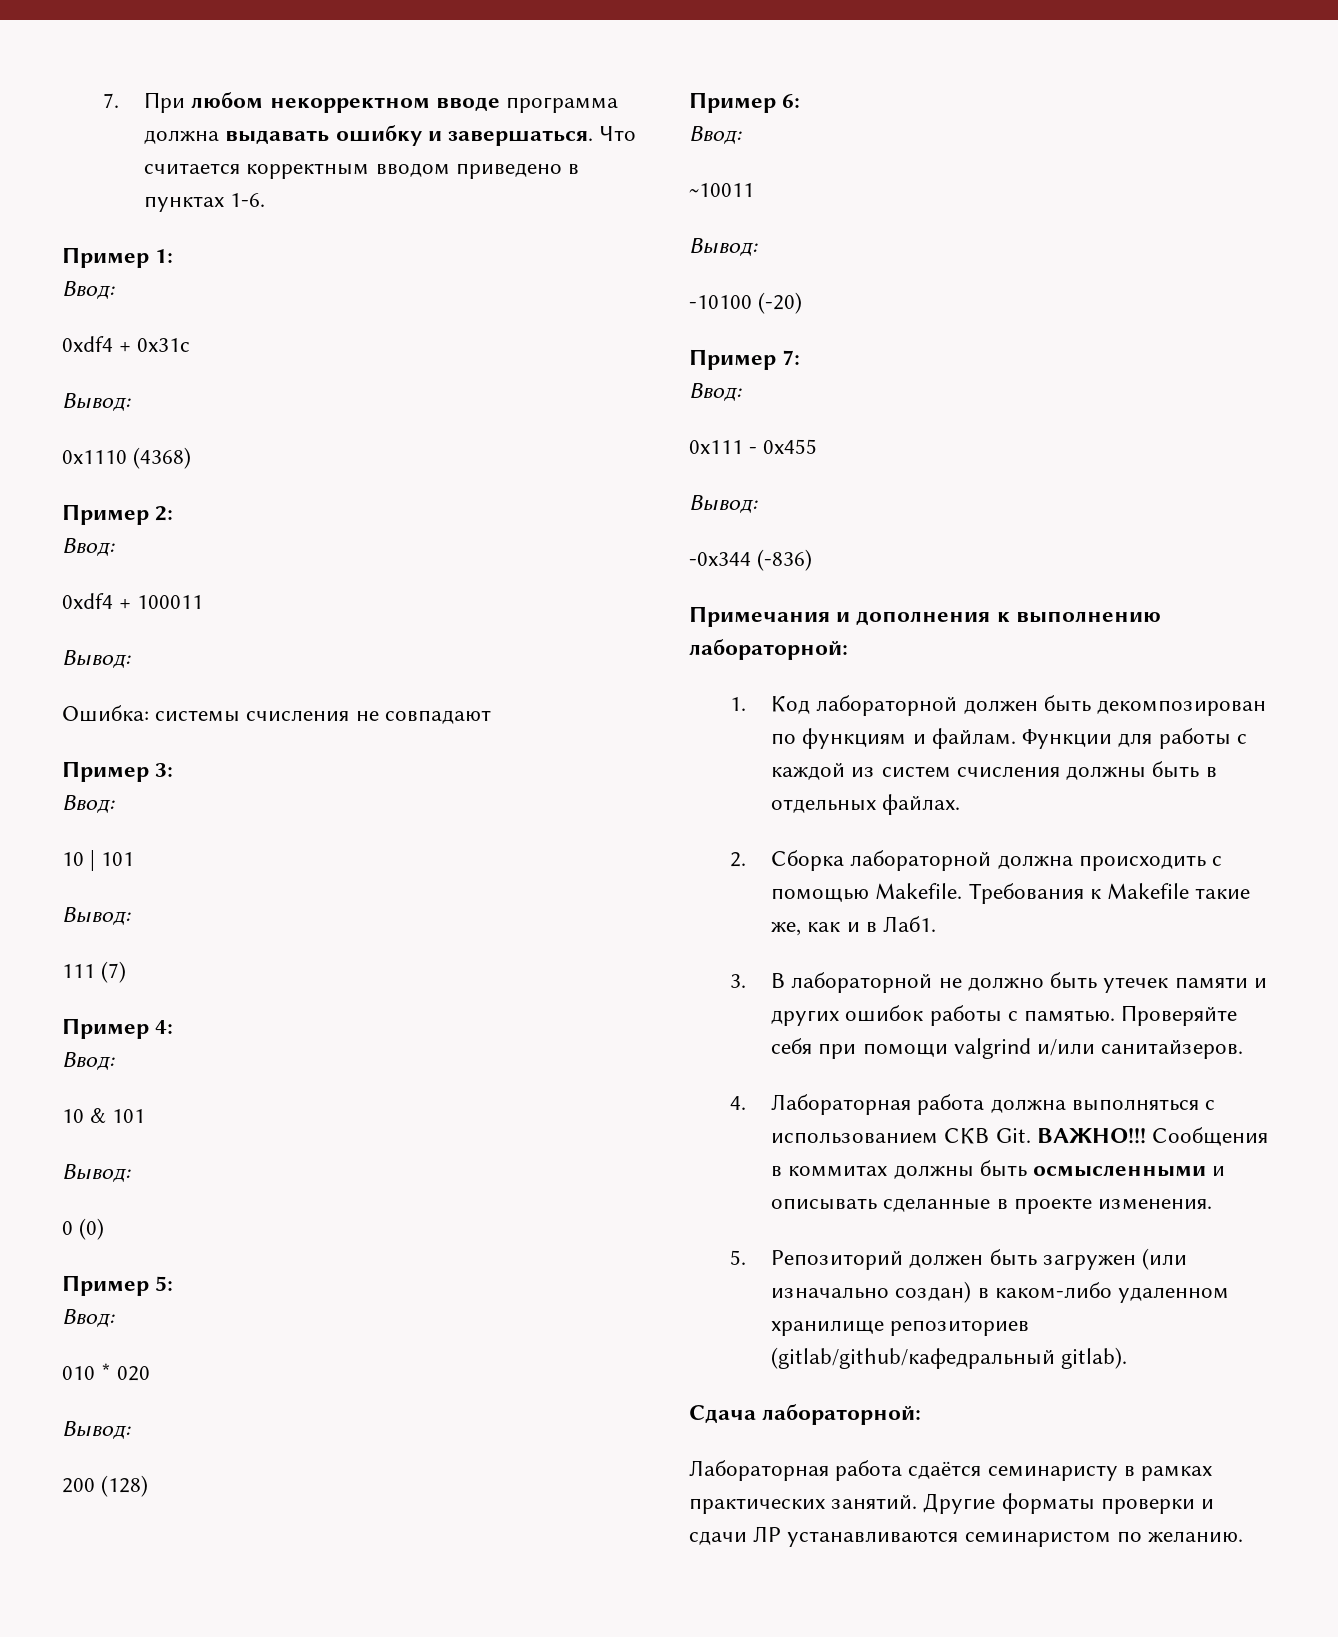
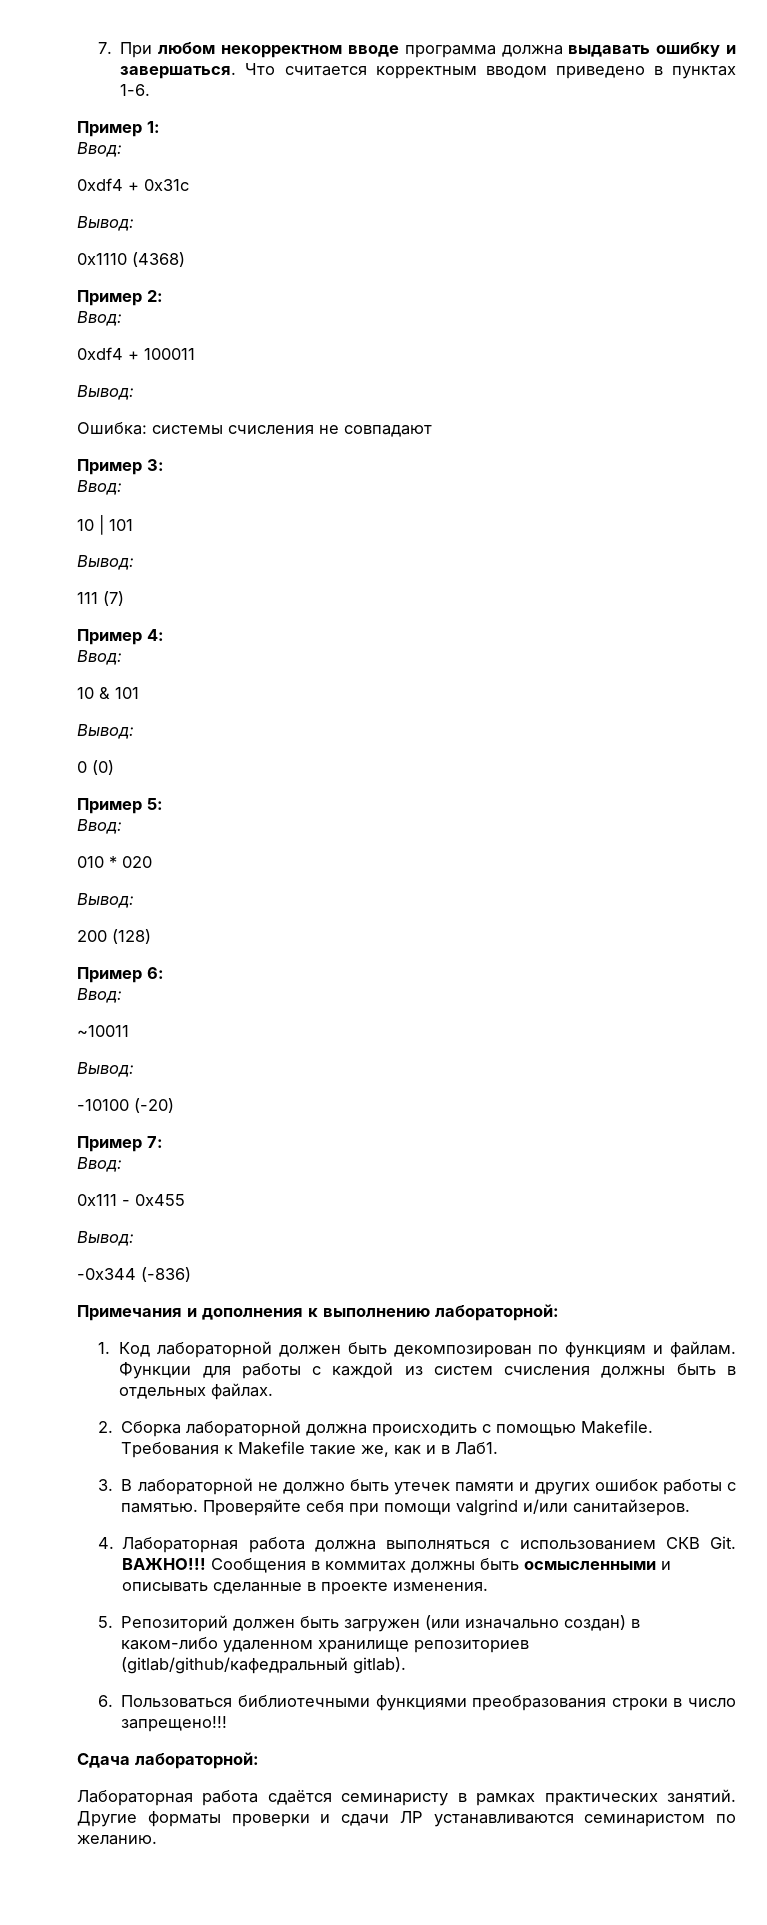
+ 6. Пользоваться библиотечными функциями преобразования строки в число запрещено!!!

